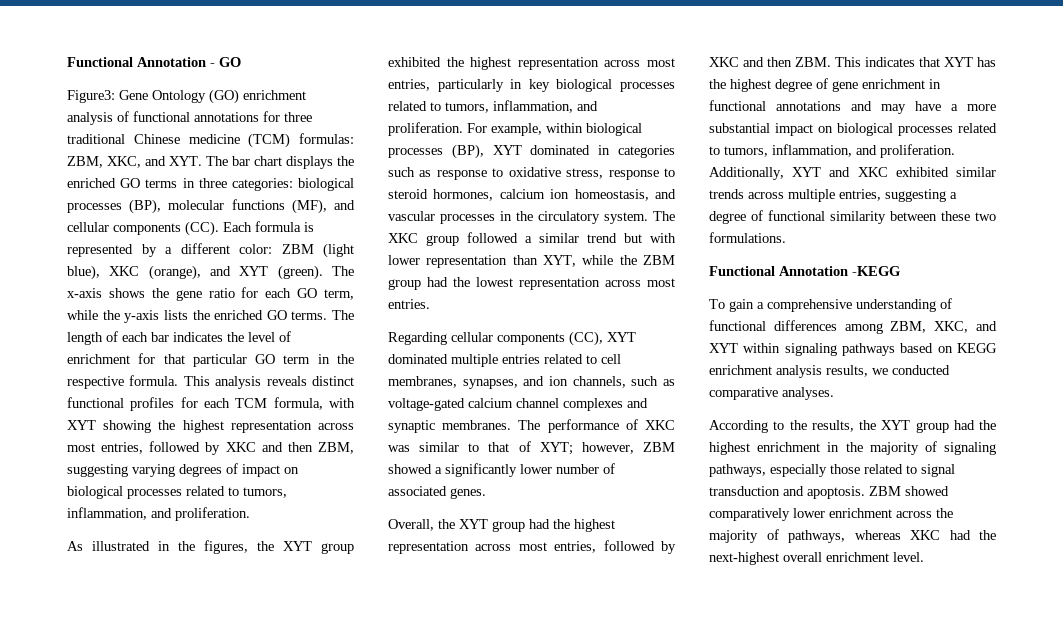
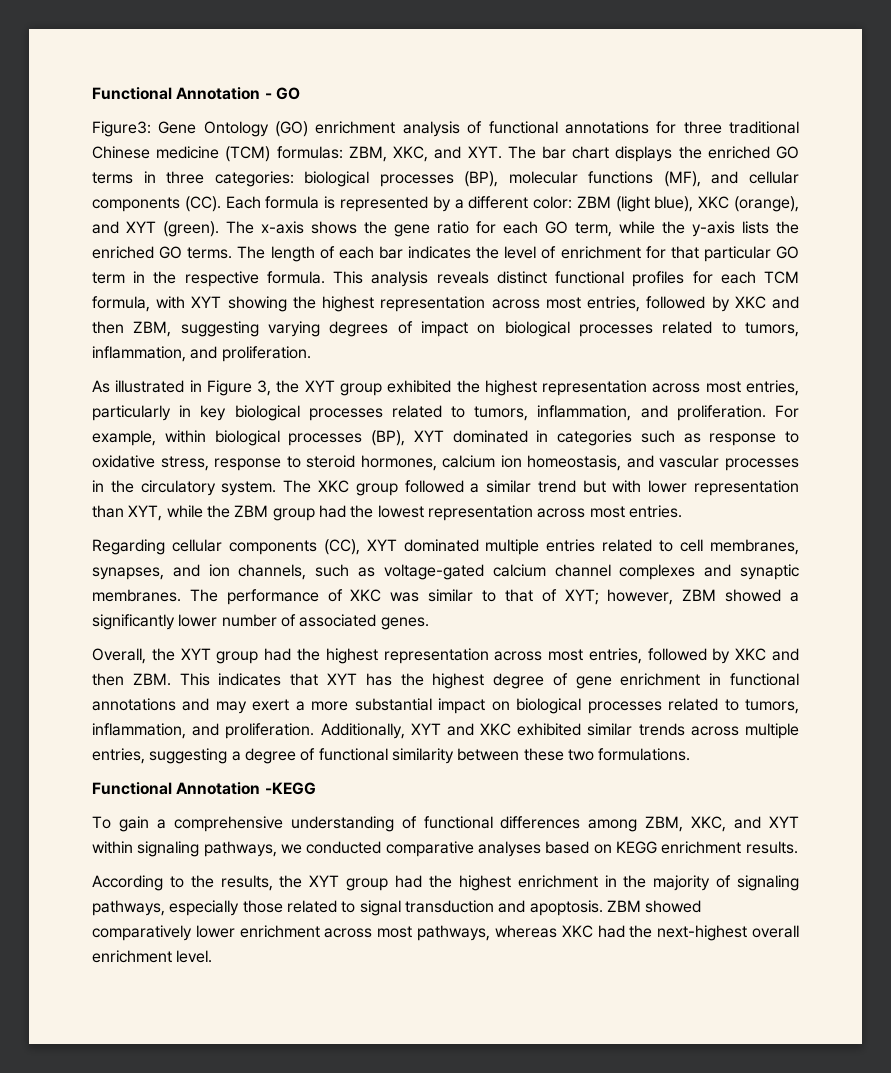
- As illustrated in the figures, the XYT group exhibited the highest representation across most entries, particularly in key biological processes related to tumors, inflammation, and proliferation.
+ As illustrated in Figure 3, the XYT group exhibited the highest representation across most entries, particularly in key biological processes related to tumors, inflammation, and proliferation.
- Overall, the XYT group had the highest representation across most entries, followed by XKC and then ZBM. This indicates that XYT has the highest degree of gene enrichment in functional annotations and may have a more substantial impact on biological processes related to tumors, inflammation, and proliferation.
+ Overall, the XYT group had the highest representation across most entries, followed by XKC and then ZBM. This indicates that XYT has the highest degree of gene enrichment in functional annotations and may exert a more substantial impact on biological processes related to tumors, inflammation, and proliferation.
- To gain a comprehensive understanding of functional differences among ZBM, XKC, and XYT within signaling pathways based on KEGG enrichment analysis results, we conducted comparative analyses.
+ To gain a comprehensive understanding of functional differences among ZBM, XKC, and XYT within signaling pathways, we conducted comparative analyses based on KEGG enrichment results.
- ZBM showed comparatively lower enrichment across the majority of pathways, whereas XKC had the next-highest overall enrichment level.
+ ZBM showed comparatively lower enrichment across most pathways, whereas XKC had the next-highest overall enrichment level.

